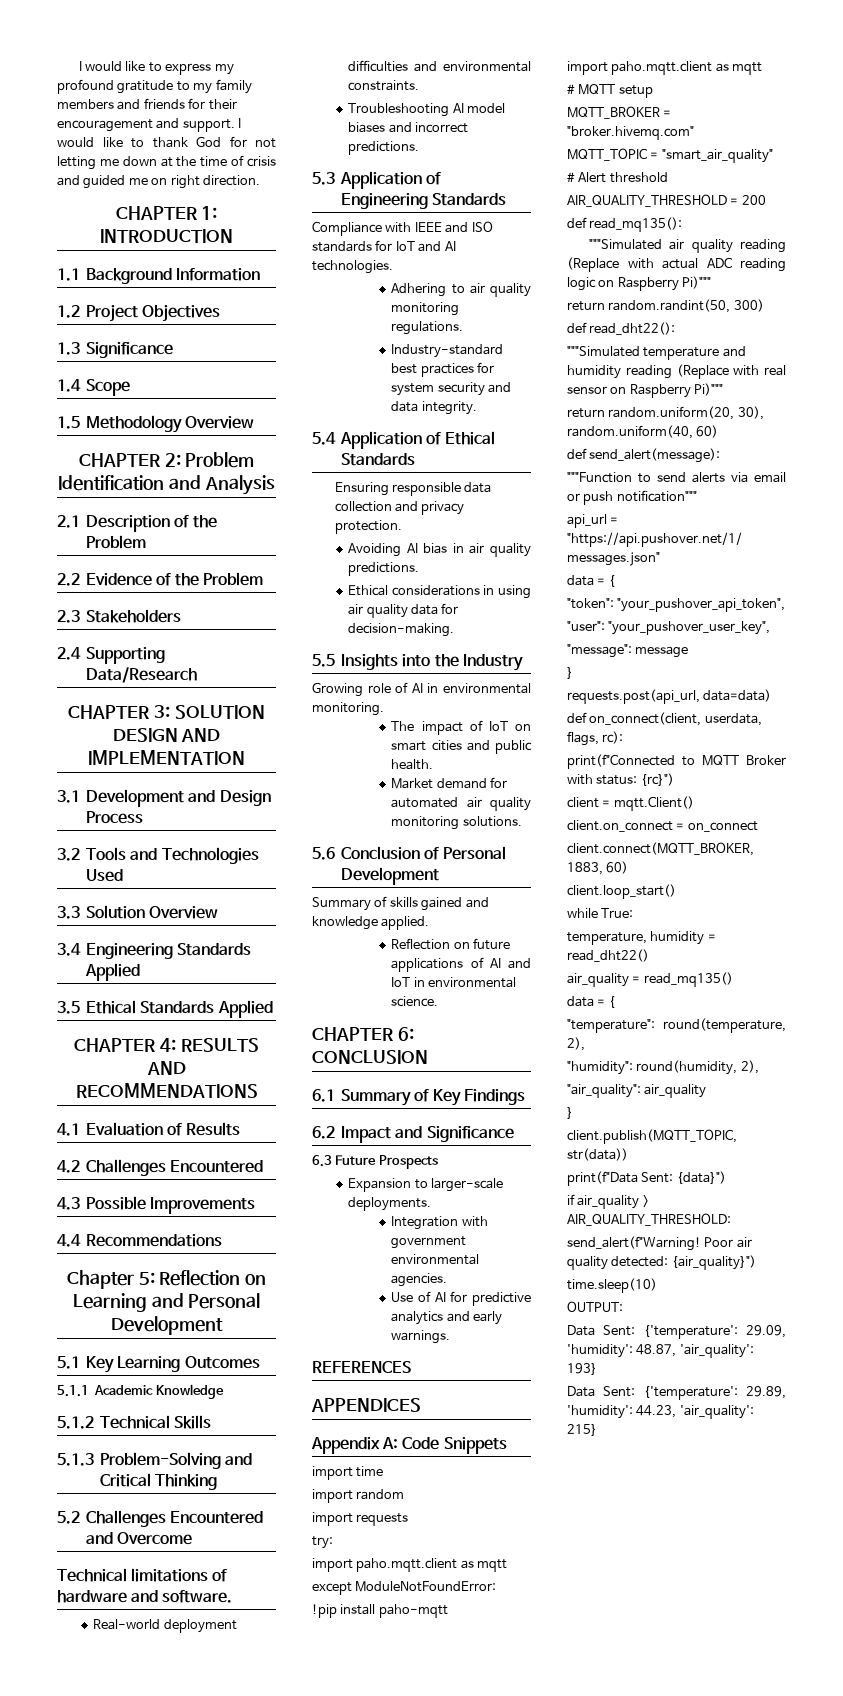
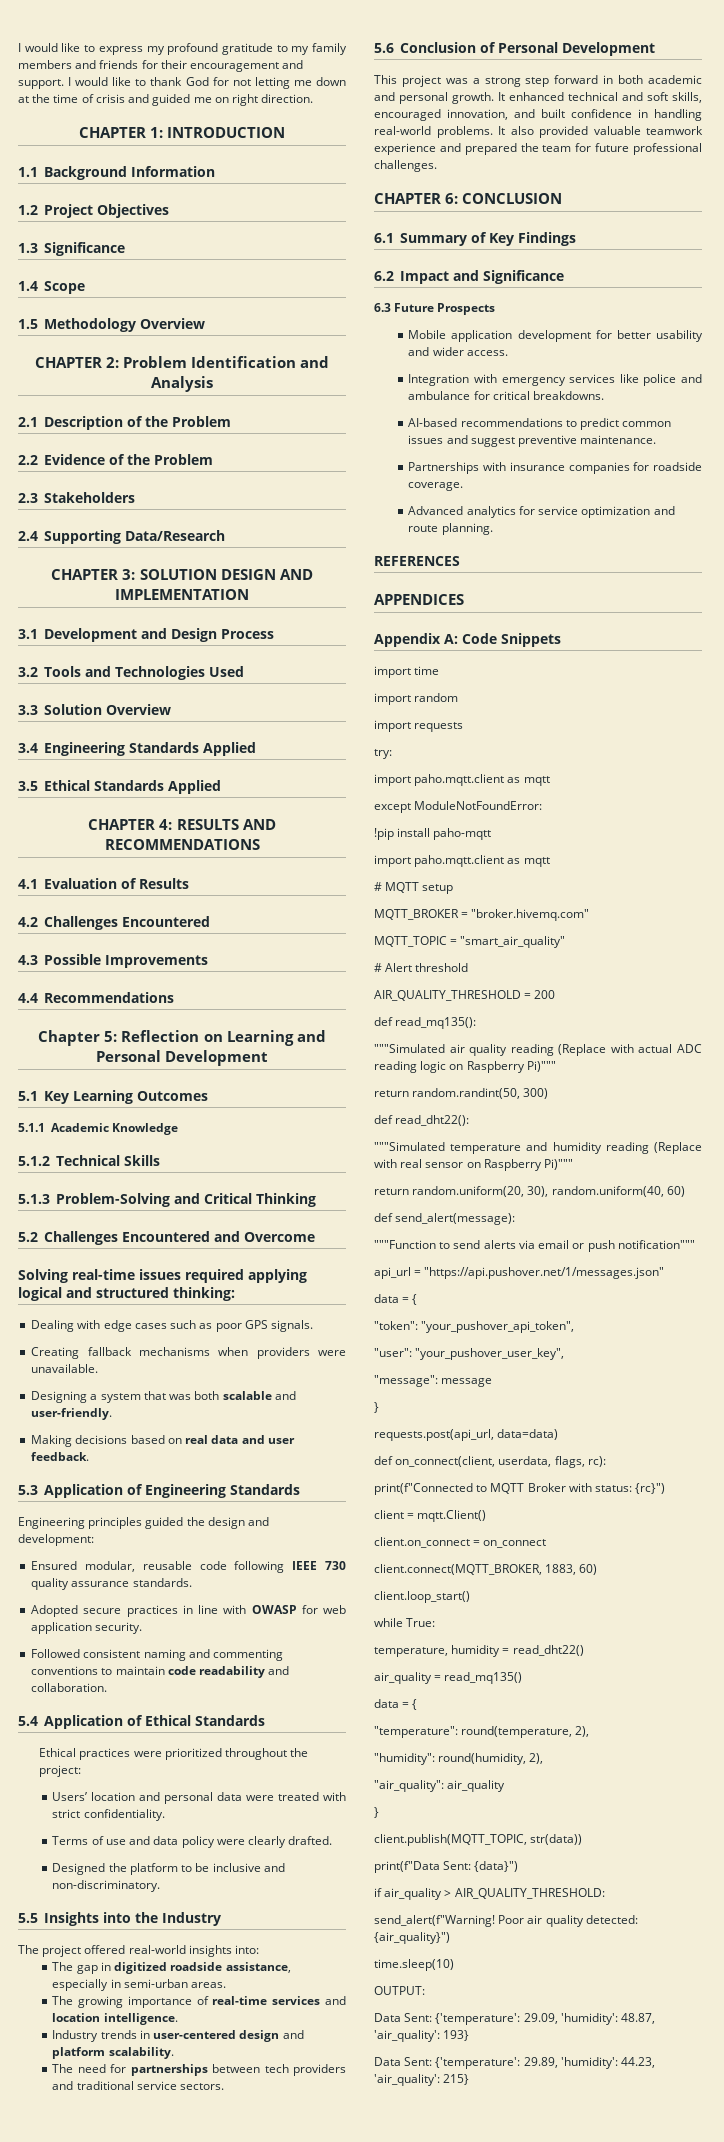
- Technical limitations of hardware and software.
- Real-world deployment difficulties and environmental constraints.
- Troubleshooting AI model biases and incorrect predictions.
+ Solving real-time issues required applying logical and structured thinking:
+ Dealing with edge cases such as poor GPS signals.
+ Creating fallback mechanisms when providers were unavailable.
+ Designing a system that was both scalable and user-friendly.
+ Making decisions based on real data and user feedback.
- Compliance with IEEE and ISO standards for IoT and AI technologies.
- Adhering to air quality monitoring regulations.
- Industry-standard best practices for system security and data integrity.
+ Engineering principles guided the design and development:
+ Ensured modular, reusable code following IEEE 730 quality assurance standards.
+ Adopted secure practices in line with OWASP for web application security.
+ Followed consistent naming and commenting conventions to maintain code readability and collaboration.
- Ensuring responsible data collection and privacy protection.
- Avoiding AI bias in air quality predictions.
- Ethical considerations in using air quality data for decision-making.
+ Ethical practices were prioritized throughout the project:
+ Users’ location and personal data were treated with strict confidentiality.
+ Terms of use and data policy were clearly drafted.
+ Designed the platform to be inclusive and non-discriminatory.
- Growing role of AI in environmental monitoring.
- The impact of IoT on smart cities and public health.
- Market demand for automated air quality monitoring solutions.
+ The project offered real-world insights into:
+ The gap in digitized roadside assistance, especially in semi-urban areas.
+ The growing importance of real-time services and location intelligence.
+ Industry trends in user-centered design and platform scalability.
+ The need for partnerships between tech providers and traditional service sectors.
- Summary of skills gained and knowledge applied.
- Reflection on future applications of AI and IoT in environmental science.
+ This project was a strong step forward in both academic and personal growth. It enhanced technical and soft skills, encouraged innovation, and built confidence in handling real-world problems. It also provided valuable teamwork experience and prepared the team for future professional challenges.
- Expansion to larger-scale deployments.
- Integration with government environmental agencies.
- Use of AI for predictive analytics and early warnings.
+ Mobile application development for better usability and wider access.
+ Integration with emergency services like police and ambulance for critical breakdowns.
+ AI-based recommendations to predict common issues and suggest preventive maintenance.
+ Partnerships with insurance companies for roadside coverage.
+ Advanced analytics for service optimization and route planning.

